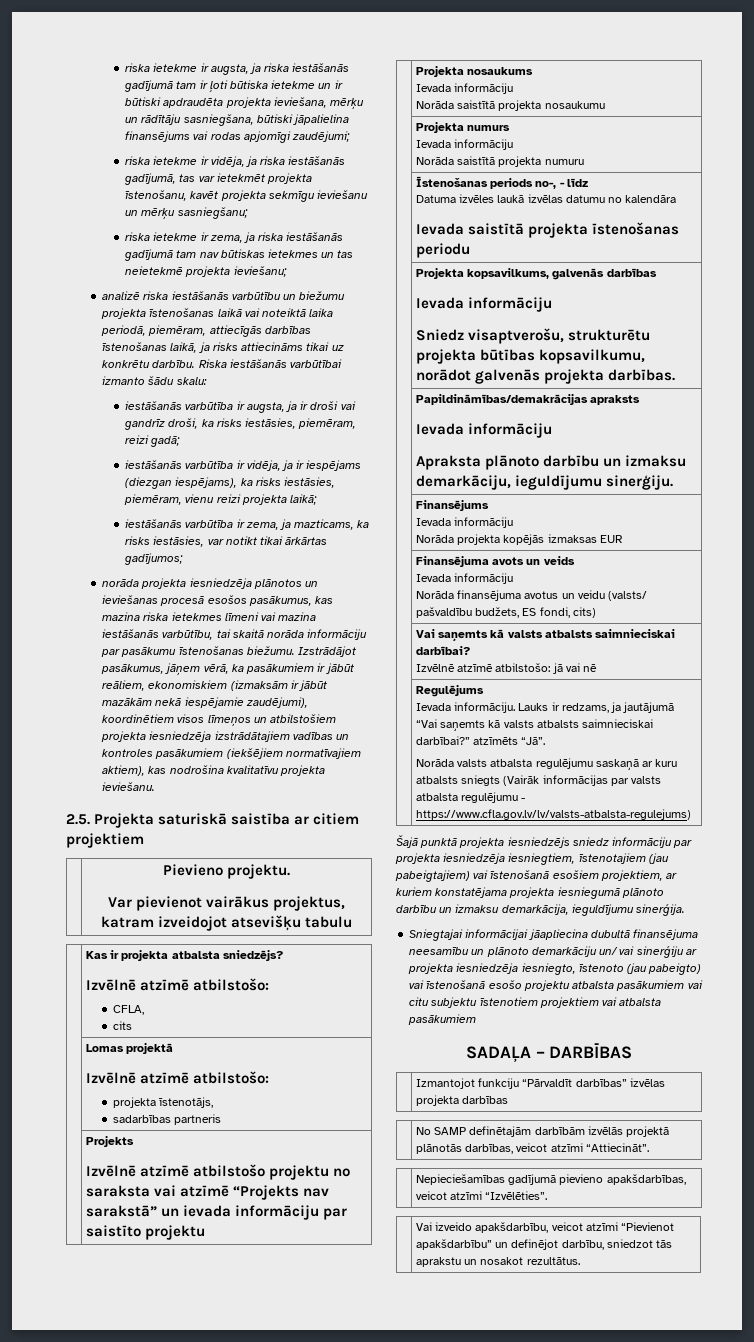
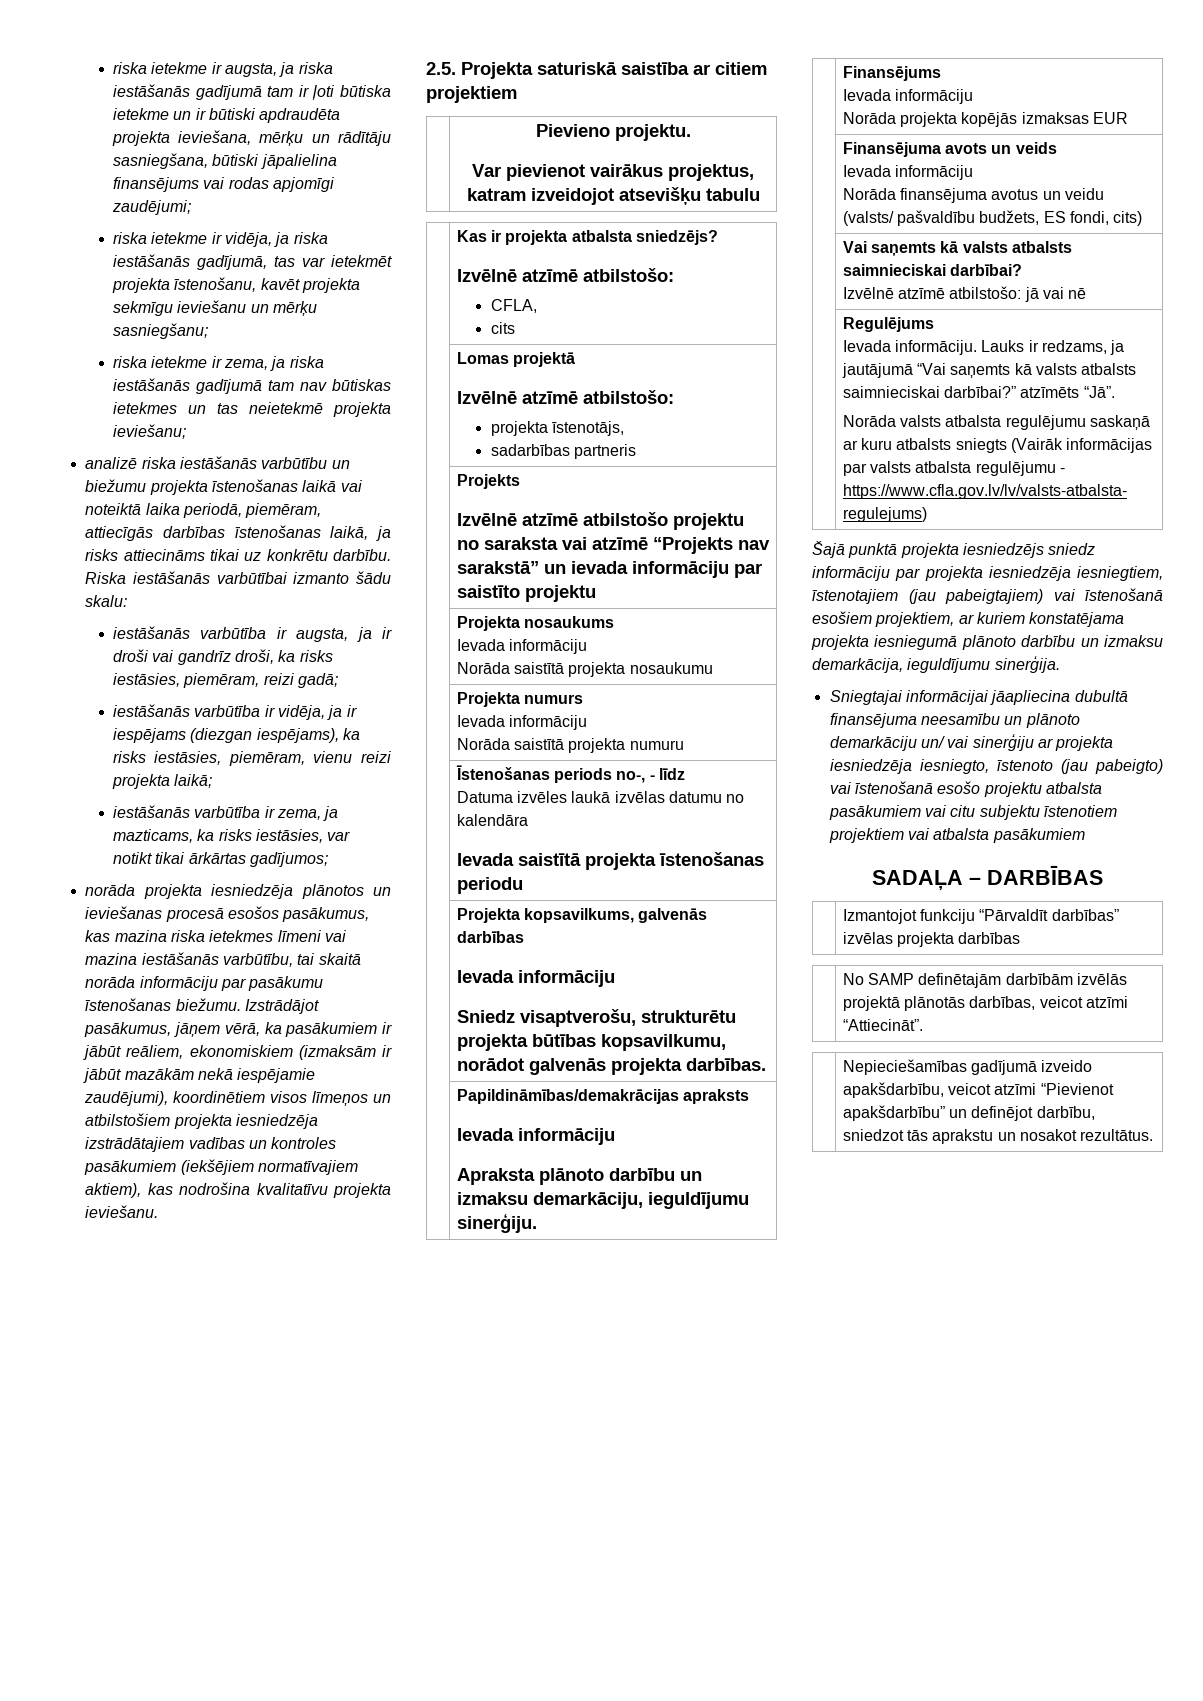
- | Nepieciešamības gadījumā pievieno apakšdarbības, veicot atzīmi “Izvēlēties”.
- | Vai izveido apakšdarbību, veicot atzīmi “Pievienot apakšdarbību” un definējot darbību, sniedzot tās aprakstu un nosakot rezultātus.
+ | Nepieciešamības gadījumā izveido apakšdarbību, veicot atzīmi “Pievienot apakšdarbību” un definējot darbību, sniedzot tās aprakstu un nosakot rezultātus.

